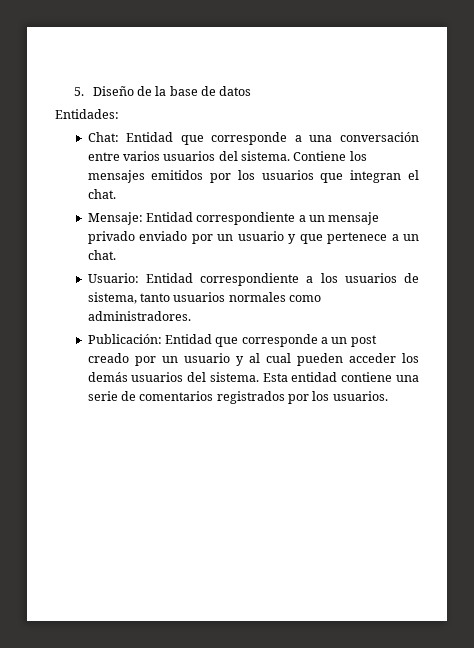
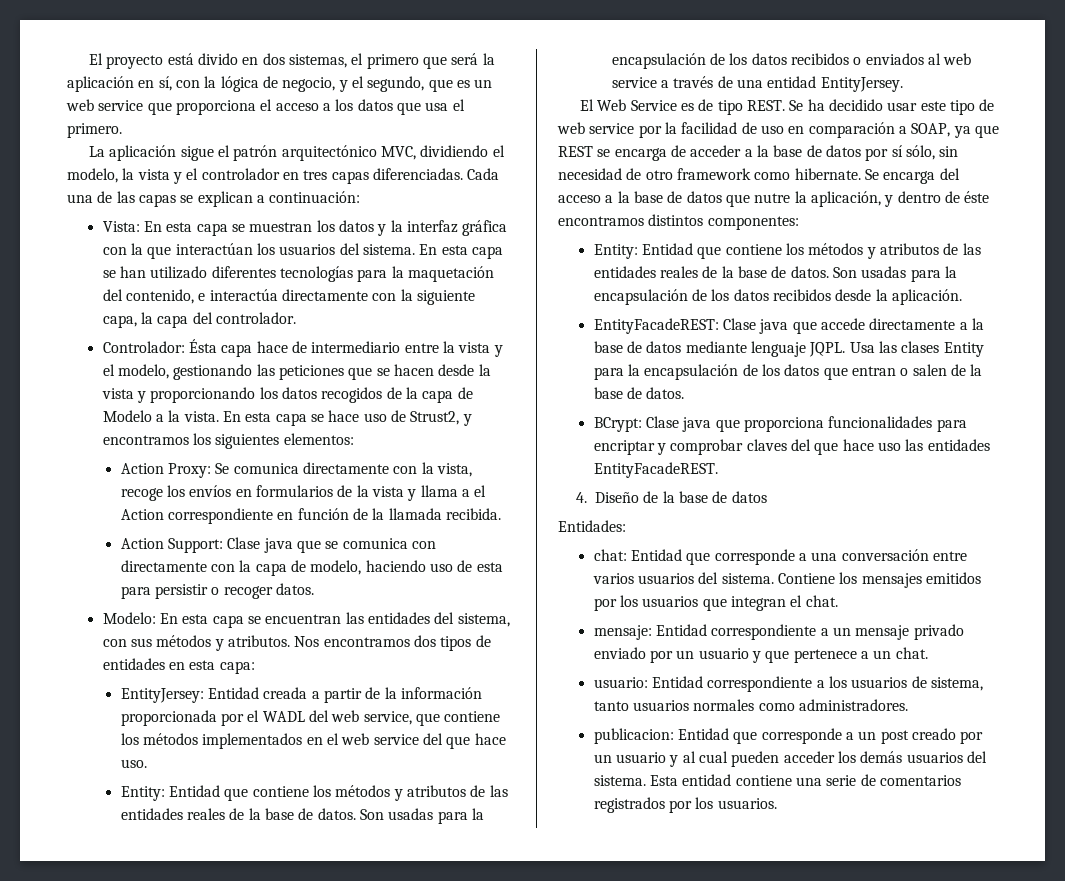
- 5. Diseño de la base de datos
+ El proyecto está divido en dos sistemas, el primero que será la aplicación en sí, con la lógica de negocio, y el segundo, que es un web service que proporciona el acceso a los datos que usa el primero.
+ La aplicación sigue el patrón arquitectónico MVC, dividiendo el modelo, la vista y el controlador en tres capas diferenciadas. Cada una de las capas se explican a continuación:
+ Vista: En esta capa se muestran los datos y la interfaz gráfica con la que interactúan los usuarios del sistema. En esta capa se han utilizado diferentes tecnologías para la maquetación del contenido, e interactúa directamente con la siguiente capa, la capa del controlador.
+ Controlador: Ésta capa hace de intermediario entre la vista y el modelo, gestionando las peticiones que se hacen desde la vista y proporcionando los datos recogidos de la capa de Modelo a la vista. En esta capa se hace uso de Strust2, y encontramos los siguientes elementos:
+ Action Proxy: Se comunica directamente con la vista, recoge los envíos en formularios de la vista y llama a el Action correspondiente en función de la llamada recibida.
+ Action Support: Clase java que se comunica con directamente con la capa de modelo, haciendo uso de esta para persistir o recoger datos.
+ Modelo: En esta capa se encuentran las entidades del sistema, con sus métodos y atributos. Nos encontramos dos tipos de entidades en esta capa:
+ EntityJersey: Entidad creada a partir de la información proporcionada por el WADL del web service, que contiene los métodos implementados en el web service del que hace uso.
+ Entity: Entidad que contiene los métodos y atributos de las entidades reales de la base de datos. Son usadas para la encapsulación de los datos recibidos o enviados al web service a través de una entidad EntityJersey.
+ El Web Service es de tipo REST. Se ha decidido usar este tipo de web service por la facilidad de uso en comparación a SOAP, ya que REST se encarga de acceder a la base de datos por sí sólo, sin necesidad de otro framework como hibernate. Se encarga del acceso a la base de datos que nutre la aplicación, y dentro de éste encontramos distintos componentes:
+ Entity: Entidad que contiene los métodos y atributos de las entidades reales de la base de datos. Son usadas para la encapsulación de los datos recibidos desde la aplicación.
+ EntityFacadeREST: Clase java que accede directamente a la base de datos mediante lenguaje JQPL. Usa las clases Entity para la encapsulación de los datos que entran o salen de la base de datos.
+ BCrypt: Clase java que proporciona funcionalidades para encriptar y comprobar claves del que hace uso las entidades EntityFacadeREST.
+ 4. Diseño de la base de datos
- Chat: Entidad que corresponde a una conversación entre varios usuarios del sistema.
+ chat: Entidad que corresponde a una conversación entre varios usuarios del sistema.
- Mensaje: Entidad correspondiente a un mensaje privado enviado por un usuario y que pertenece a un chat.
+ mensaje: Entidad correspondiente a un mensaje privado enviado por un usuario y que pertenece a un chat.
- Usuario: Entidad correspondiente a los usuarios de sistema, tanto usuarios normales como administradores.
+ usuario: Entidad correspondiente a los usuarios de sistema, tanto usuarios normales como administradores.
- Publicación: Entidad que corresponde a un post creado por un usuario y al cual pueden acceder los demás usuarios del sistema.
+ publicacion: Entidad que corresponde a un post creado por un usuario y al cual pueden acceder los demás usuarios del sistema.

